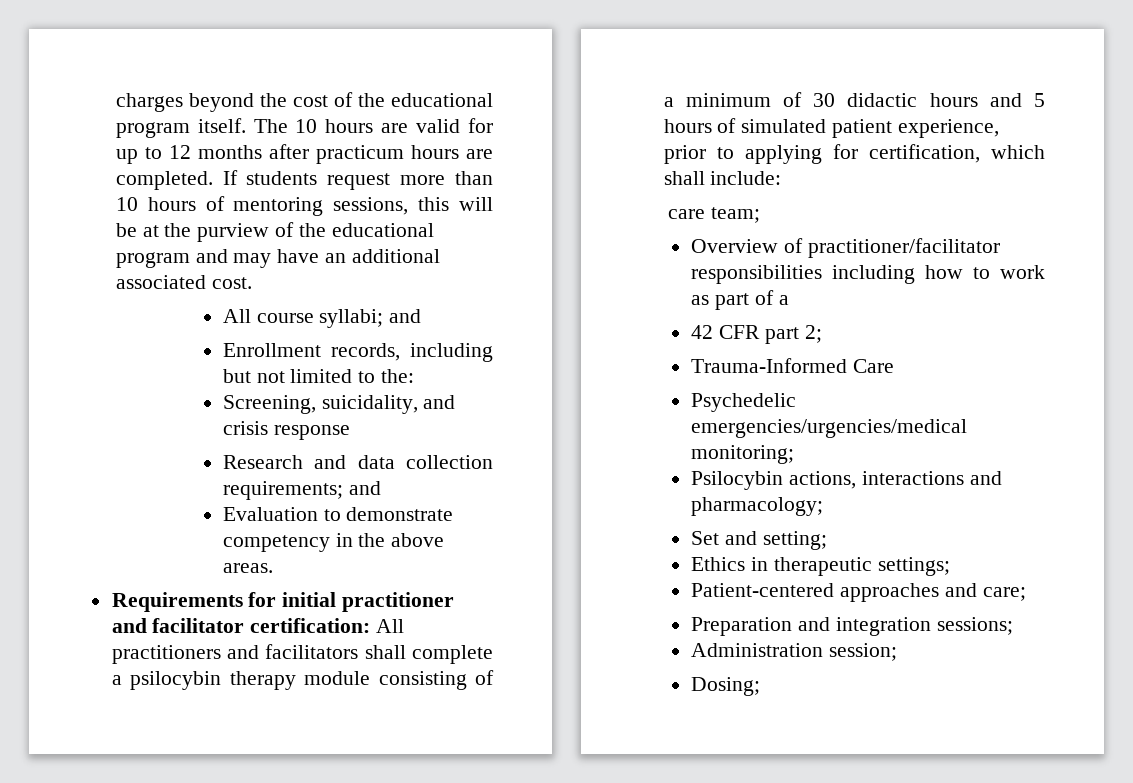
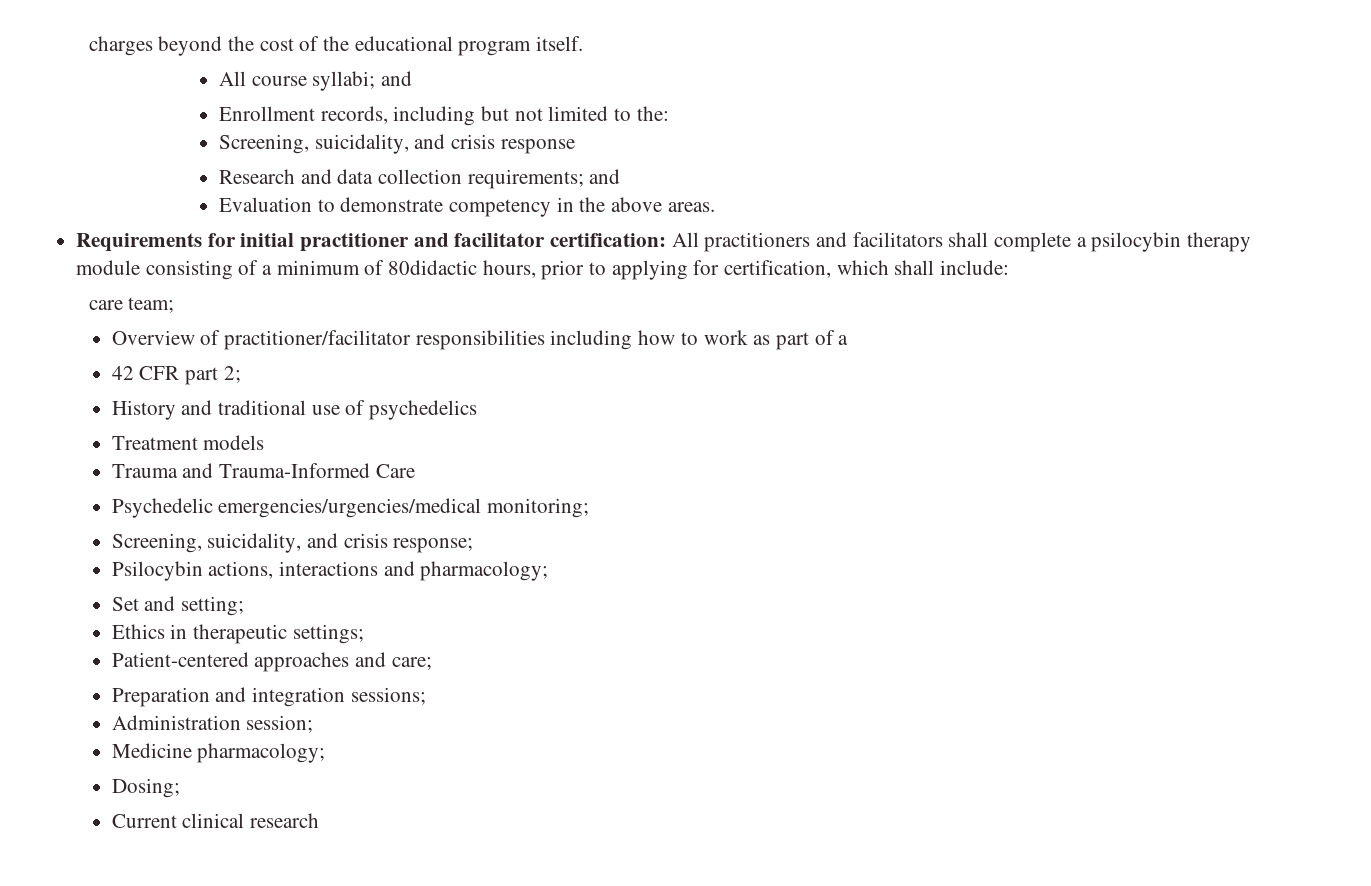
- The 10 hours are valid for up to 12 months after practicum hours are completed. If students request more than 10 hours of mentoring sessions, this will be at the purview of the educational program and may have an additional associated cost.
- Requirements for initial practitioner and facilitator certification: All practitioners and facilitators shall complete a psilocybin therapy module consisting of a minimum of 30 didactic hours and 5 hours of simulated patient experience, prior to applying for certification, which shall include:
+ Requirements for initial practitioner and facilitator certification: All practitioners and facilitators shall complete a psilocybin therapy module consisting of a minimum of 80didactic hours, prior to applying for certification, which shall include:
- Trauma-Informed Care
+ History and traditional use of psychedelics
+ Treatment models
+ Trauma and Trauma-Informed Care
+ Screening, suicidality, and crisis response;
+ Medicine pharmacology;
+ Current clinical research

